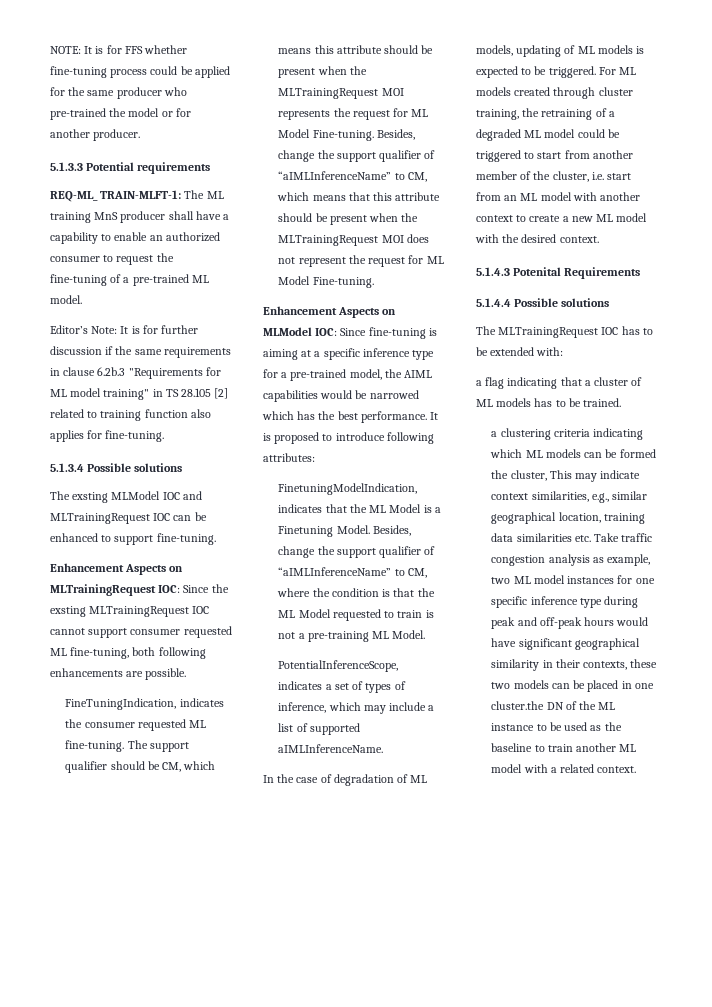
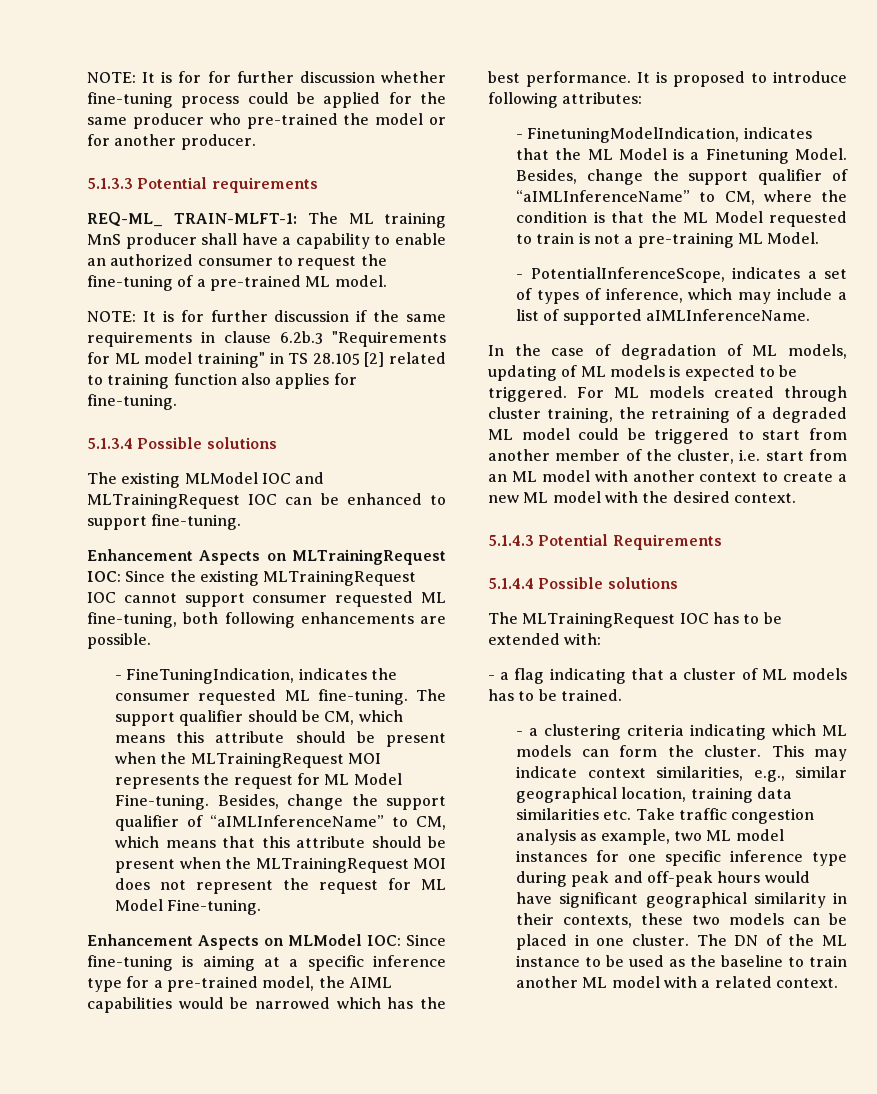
- NOTE: It is for FFS whether fine-tuning process could be applied for the same producer who pre-trained the model or for another producer.
+ NOTE: It is for for further discussion whether fine-tuning process could be applied for the same producer who pre-trained the model or for another producer.
- Editor’s Note: It is for further discussion if the same requirements in clause 6.2b.3 "Requirements for ML model training" in TS 28.105 [2] related to training function also applies for fine-tuning.
+ NOTE: It is for further discussion if the same requirements in clause 6.2b.3 "Requirements for ML model training" in TS 28.105 [2] related to training function also applies for fine-tuning.
- The exsting MLModel IOC and MLTrainingRequest IOC can be enhanced to support fine-tuning.
+ The existing MLModel IOC and MLTrainingRequest IOC can be enhanced to support fine-tuning.
- Enhancement Aspects on MLTrainingRequest IOC: Since the exsting MLTrainingRequest IOC cannot support consumer requested ML fine-tuning, both following enhancements are possible.
+ Enhancement Aspects on MLTrainingRequest IOC: Since the existing MLTrainingRequest IOC cannot support consumer requested ML fine-tuning, both following enhancements are possible.
- FineTuningIndication, indicates the consumer requested ML fine-tuning.
+ - FineTuningIndication, indicates the consumer requested ML fine-tuning.
- FinetuningModelIndication, indicates that the ML Model is a Finetuning Model.
+ - FinetuningModelIndication, indicates that the ML Model is a Finetuning Model.
- PotentialInferenceScope, indicates a set of types of inference, which may include a list of supported aIMLInferenceName.
+ - PotentialInferenceScope, indicates a set of types of inference, which may include a list of supported aIMLInferenceName.
- 5.1.4.3 Potenital Requirements
+ 5.1.4.3 Potential Requirements
- a flag indicating that a cluster of ML models has to be trained.
+ - a flag indicating that a cluster of ML models has to be trained.
- a clustering criteria indicating which ML models can be formed the cluster, This may indicate context similarities, e.g., similar geographical location, training data similarities etc. Take traffic congestion analysis as example, two ML model instances for one specific inference type during peak and off-peak hours would have significant geographical similarity in their contexts, these two models can be placed in one cluster.the DN of the ML instance to be used as the baseline to train another ML model with a related context.
+ - a clustering criteria indicating which ML models can form the cluster. This may indicate context similarities, e.g., similar geographical location, training data similarities etc. Take traffic congestion analysis as example, two ML model instances for one specific inference type during peak and off-peak hours would have significant geographical similarity in their contexts, these two models can be placed in one cluster. The DN of the ML instance to be used as the baseline to train another ML model with a related context.

